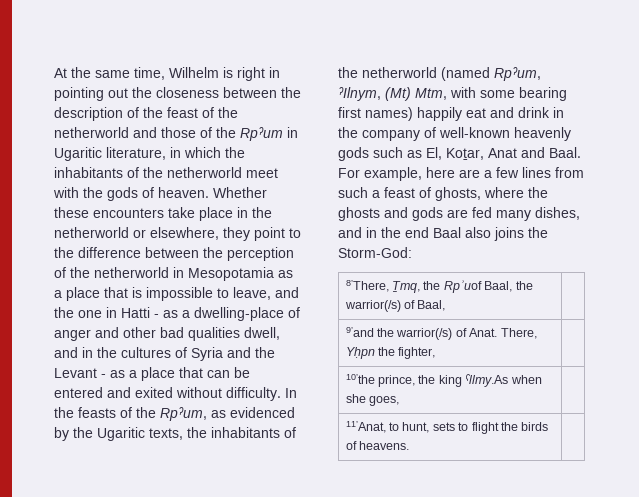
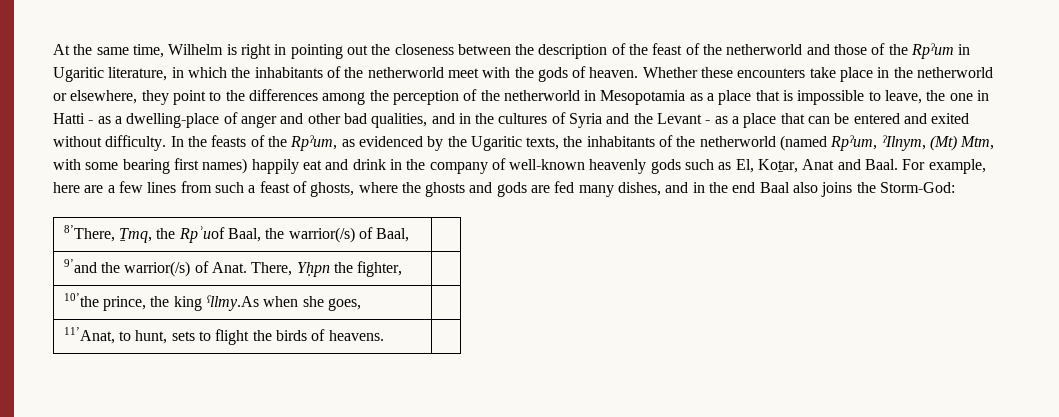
- Whether these encounters take place in the netherworld or elsewhere, they point to the difference between the perception of the netherworld in Mesopotamia as a place that is impossible to leave, and the one in Hatti - as a dwelling-place of anger and other bad qualities dwell, and in the cultures of Syria and the Levant - as a place that can be entered and exited without difficulty.
+ Whether these encounters take place in the netherworld or elsewhere, they point to the differences among the perception of the netherworld in Mesopotamia as a place that is impossible to leave, the one in Hatti - as a dwelling-place of anger and other bad qualities, and in the cultures of Syria and the Levant - as a place that can be entered and exited without difficulty.

